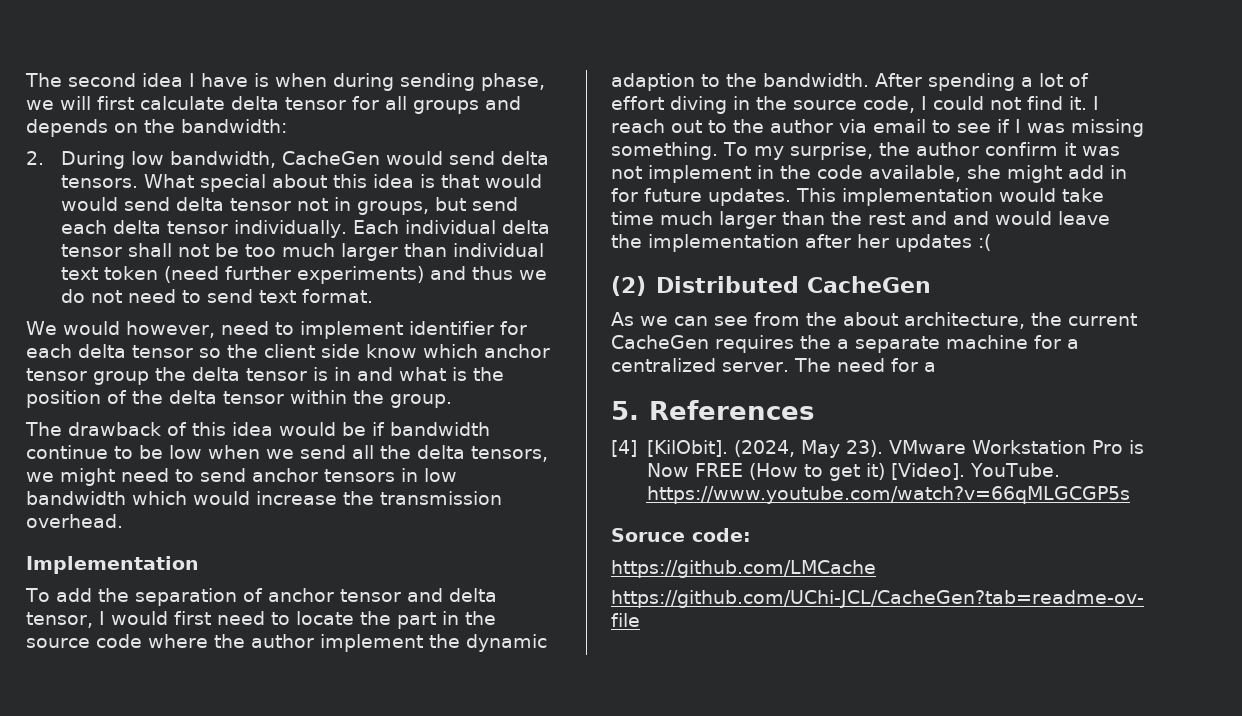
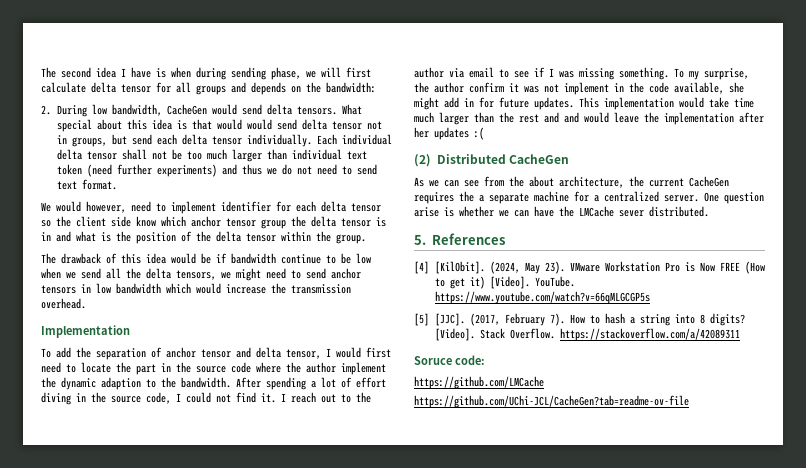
- The need for a
+ One question arise is whether we can have the LMCache sever distributed.
+ [5] [JJC]. (2017, February 7). How to hash a string into 8 digits? [Video]. Stack Overflow. https://stackoverflow.com/a/42089311

